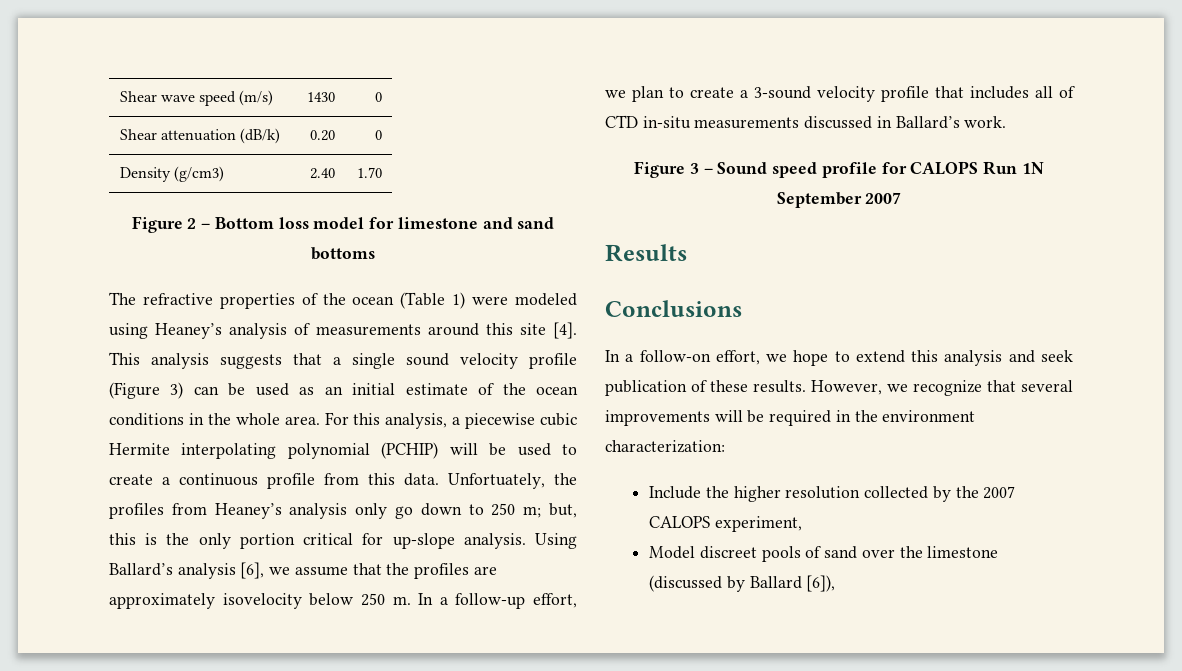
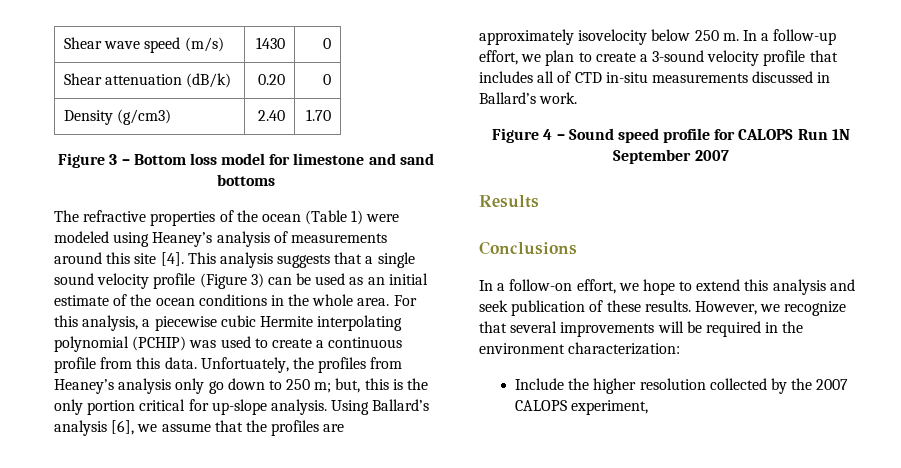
- Figure 2 – Bottom loss model for limestone and sand bottoms
+ Figure 3 – Bottom loss model for limestone and sand bottoms
- For this analysis, a piecewise cubic Hermite interpolating polynomial (PCHIP) will be used to create a continuous profile from this data.
+ For this analysis, a piecewise cubic Hermite interpolating polynomial (PCHIP) was used to create a continuous profile from this data.
- Figure 3 – Sound speed profile for CALOPS Run 1N September 2007
+ Figure 4 – Sound speed profile for CALOPS Run 1N September 2007
- Model discreet pools of sand over the limestone (discussed by Ballard [6]),

